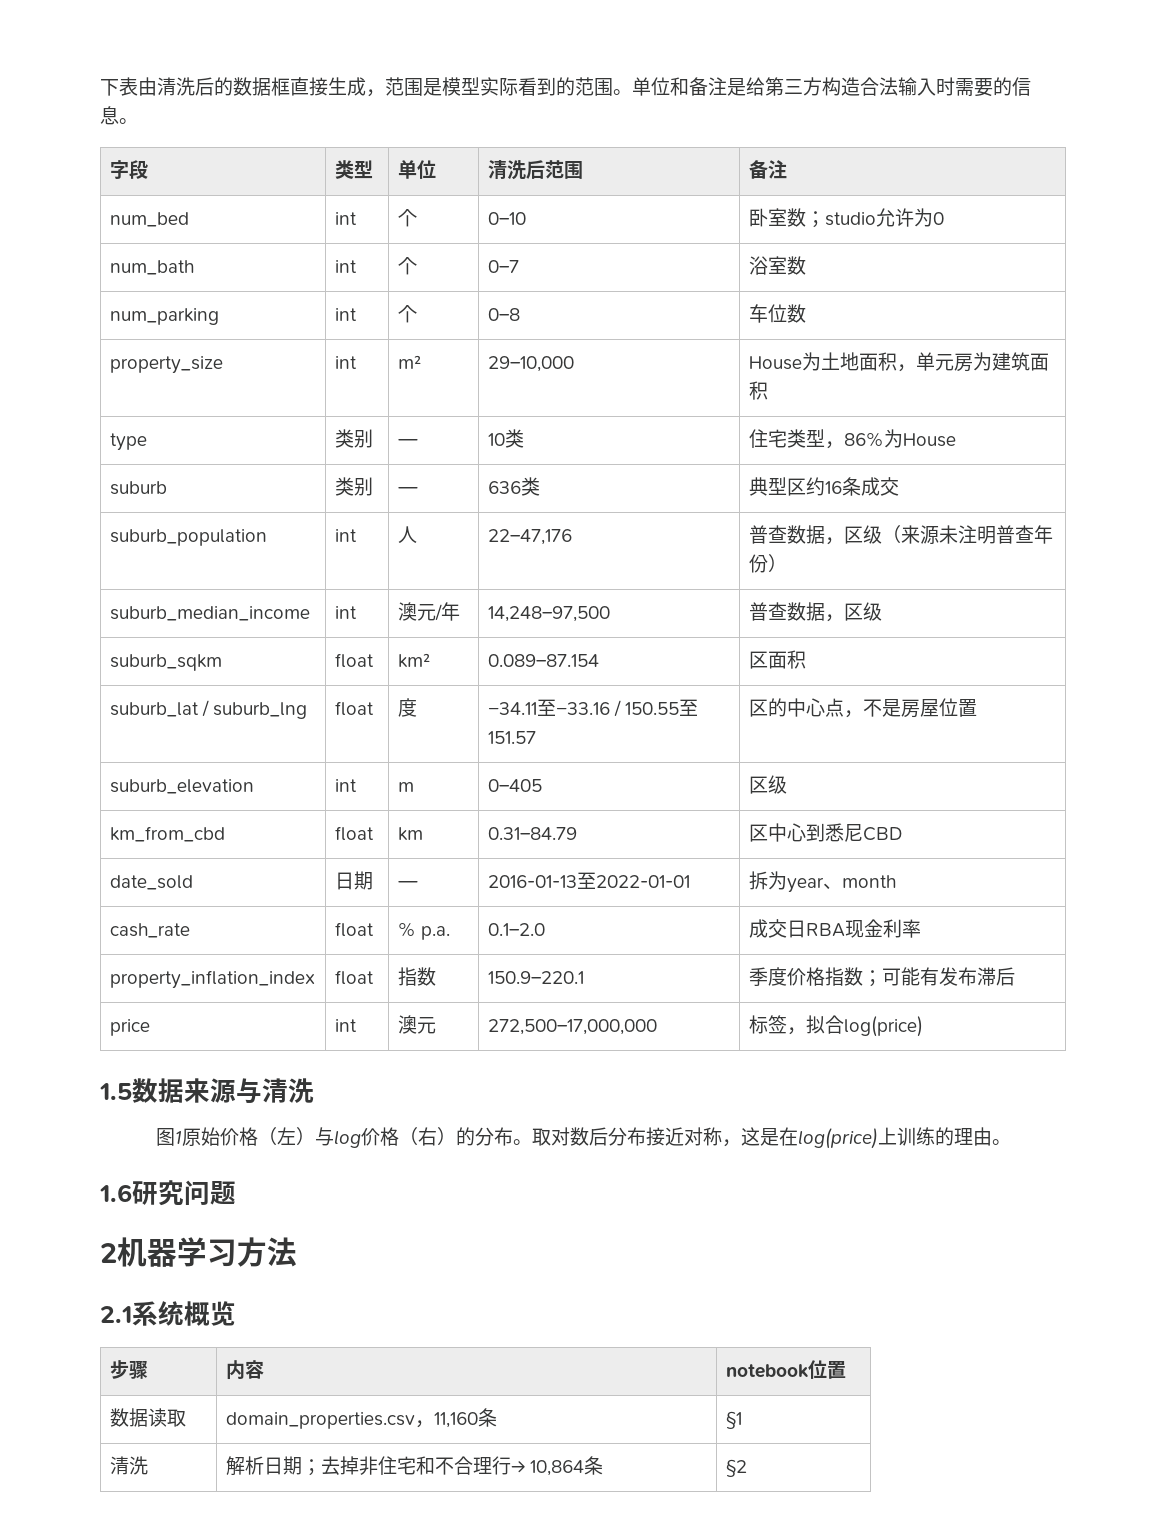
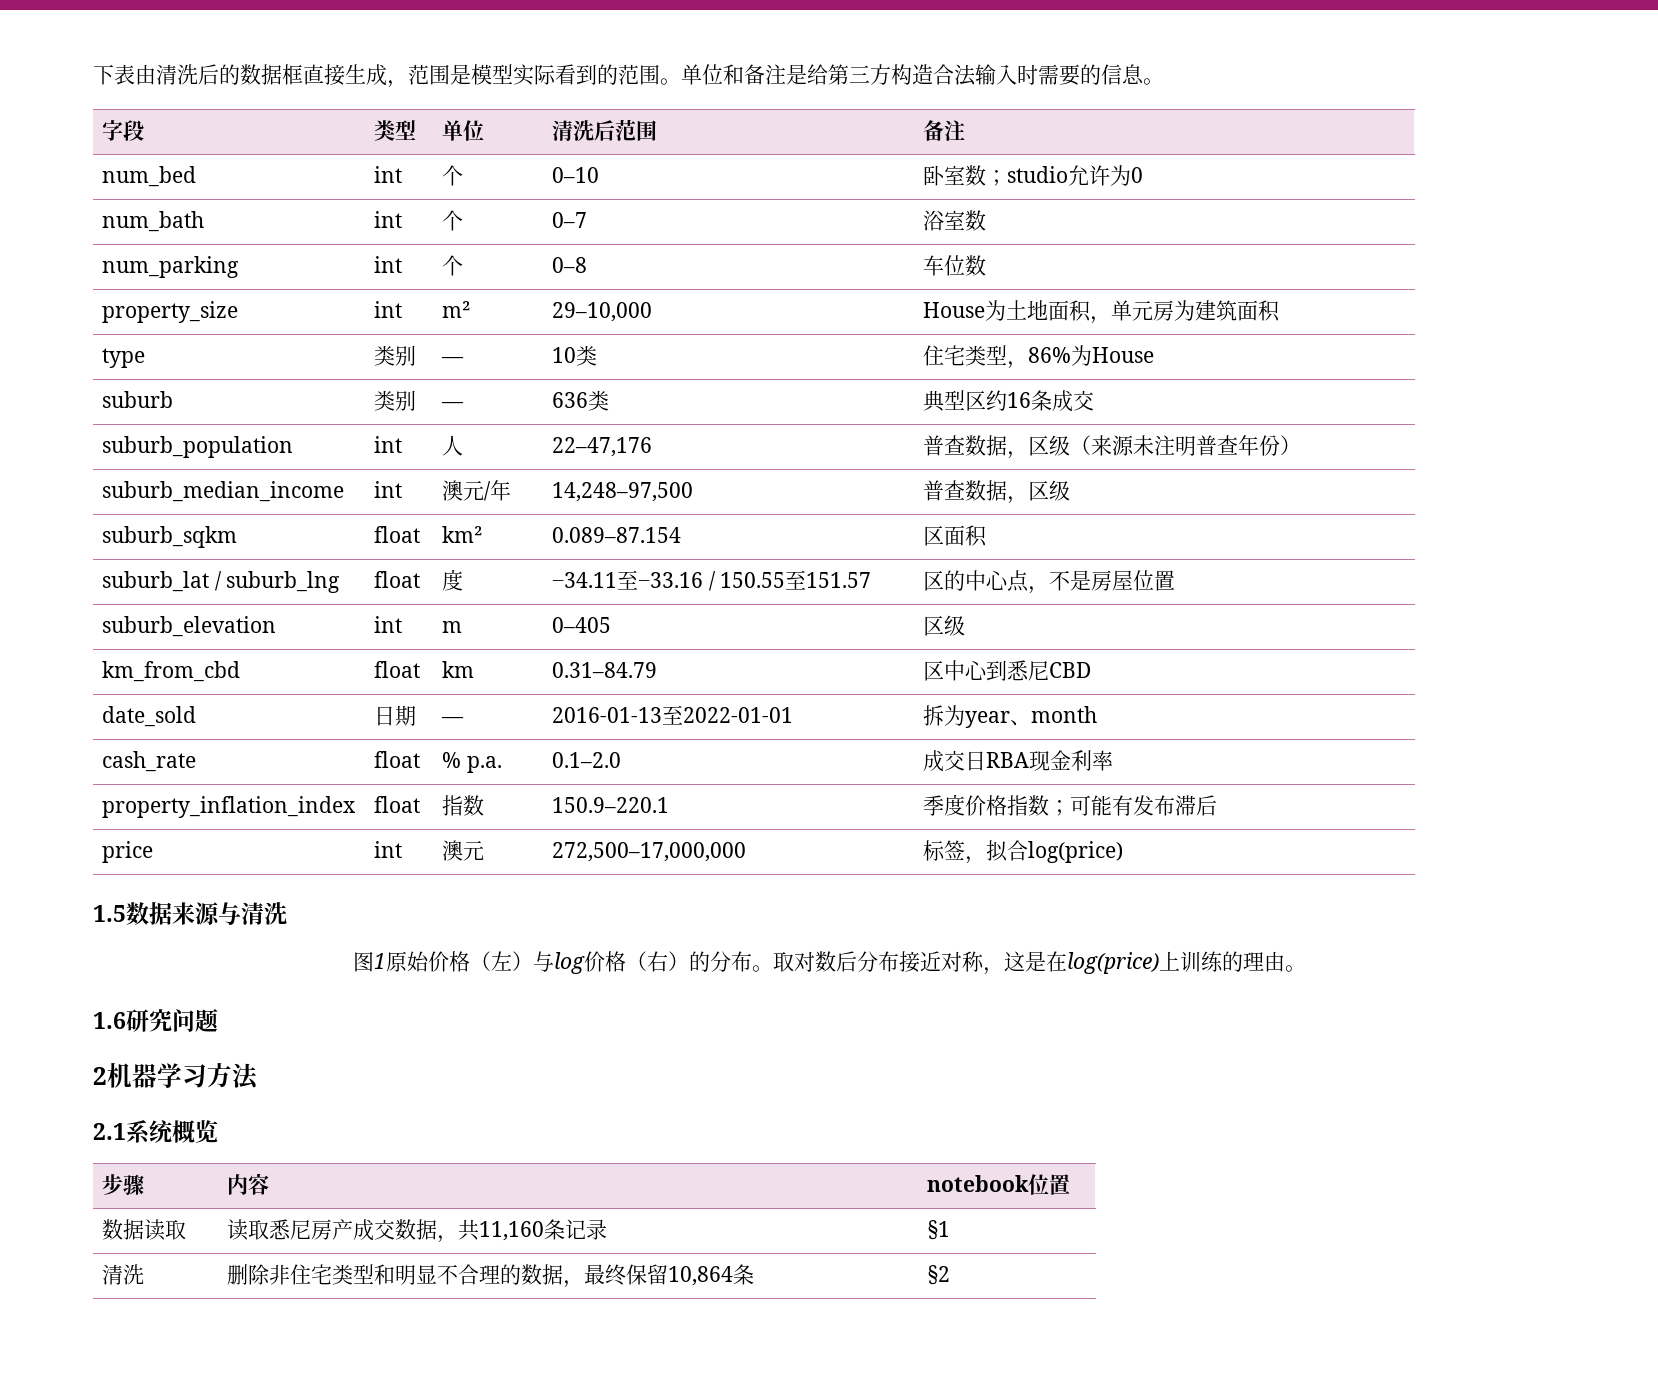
- 数据读取 | domain_properties.csv，11,160条 | §1
+ 数据读取 | 读取悉尼房产成交数据，共11,160条记录 | §1
- 清洗 | 解析日期；去掉非住宅和不合理行→ 10,864条 | §2
+ 清洗 | 删除非住宅类型和明显不合理的数据，最终保留10,864条 | §2

